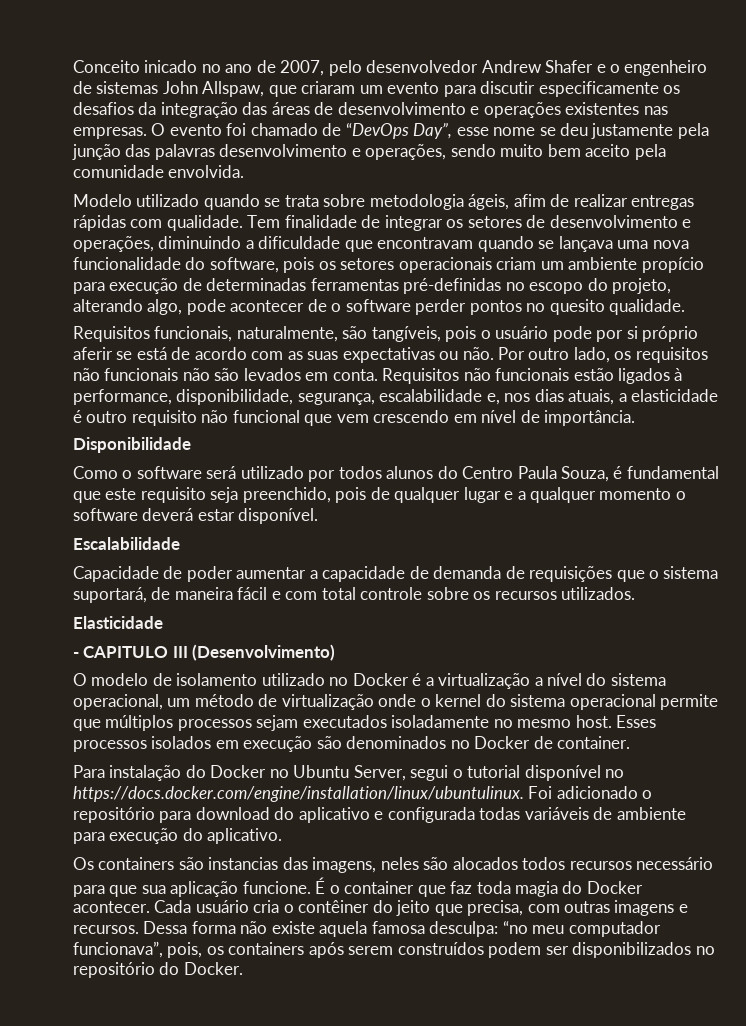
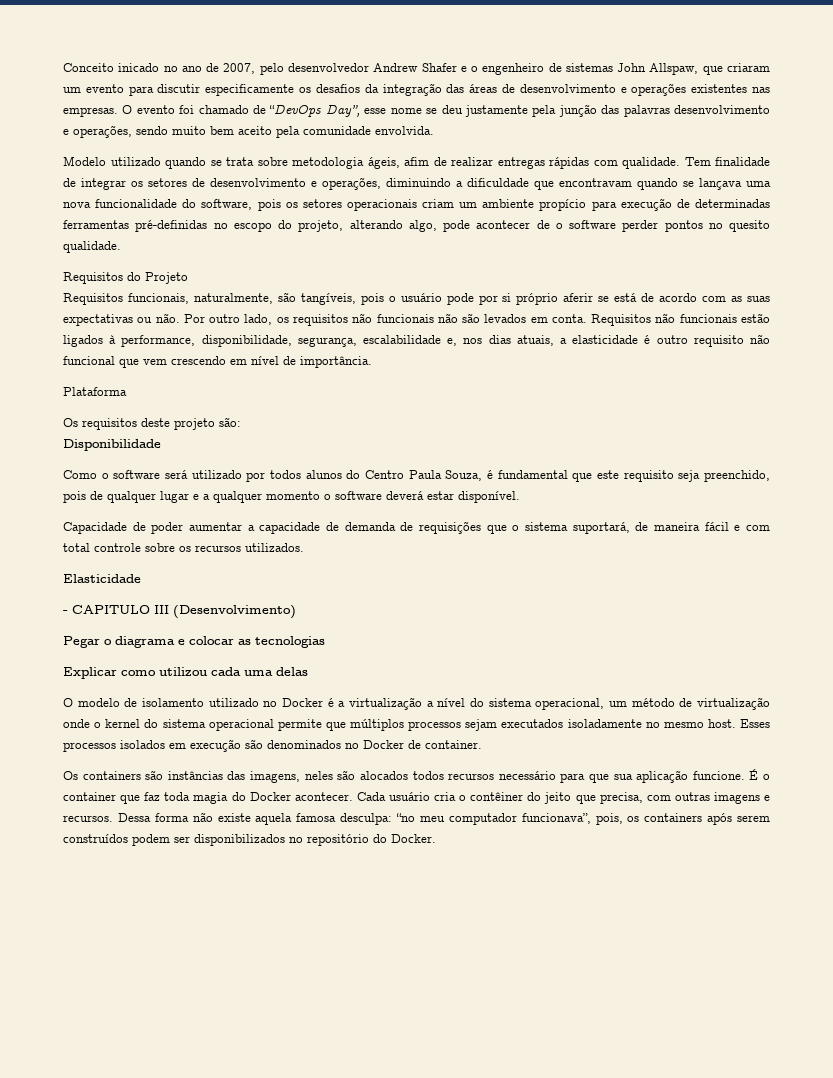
+ Requisitos do Projeto
+ Plataforma
+ Os requisitos deste projeto são:
- Escalabilidade
+ Pegar o diagrama e colocar as tecnologias
+ Explicar como utilizou cada uma delas
- Para instalação do Docker no Ubuntu Server, segui o tutorial disponível no https://docs.docker.com/engine/installation/linux/ubuntulinux. Foi adicionado o repositório para download do aplicativo e configurada todas variáveis de ambiente para execução do aplicativo.
- Os containers são instancias das imagens, neles são alocados todos recursos necessário para que sua aplicação funcione.
+ Os containers são instâncias das imagens, neles são alocados todos recursos necessário para que sua aplicação funcione.

